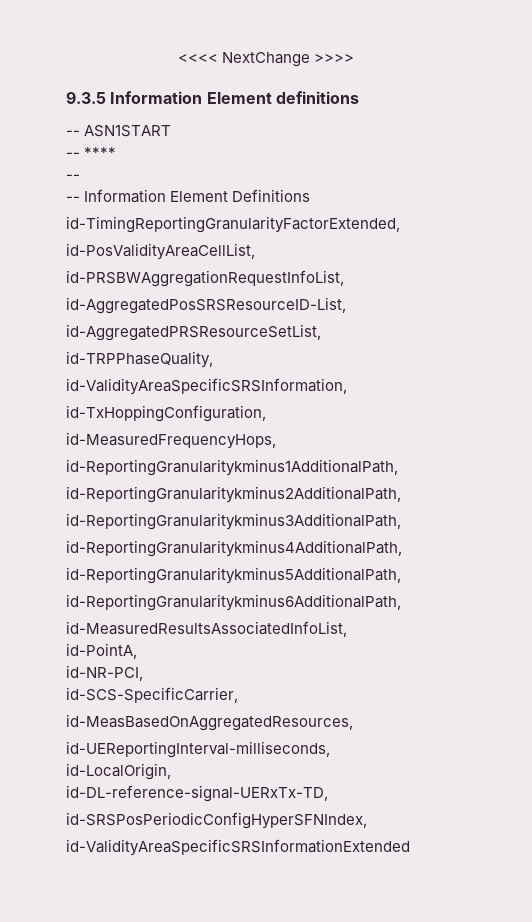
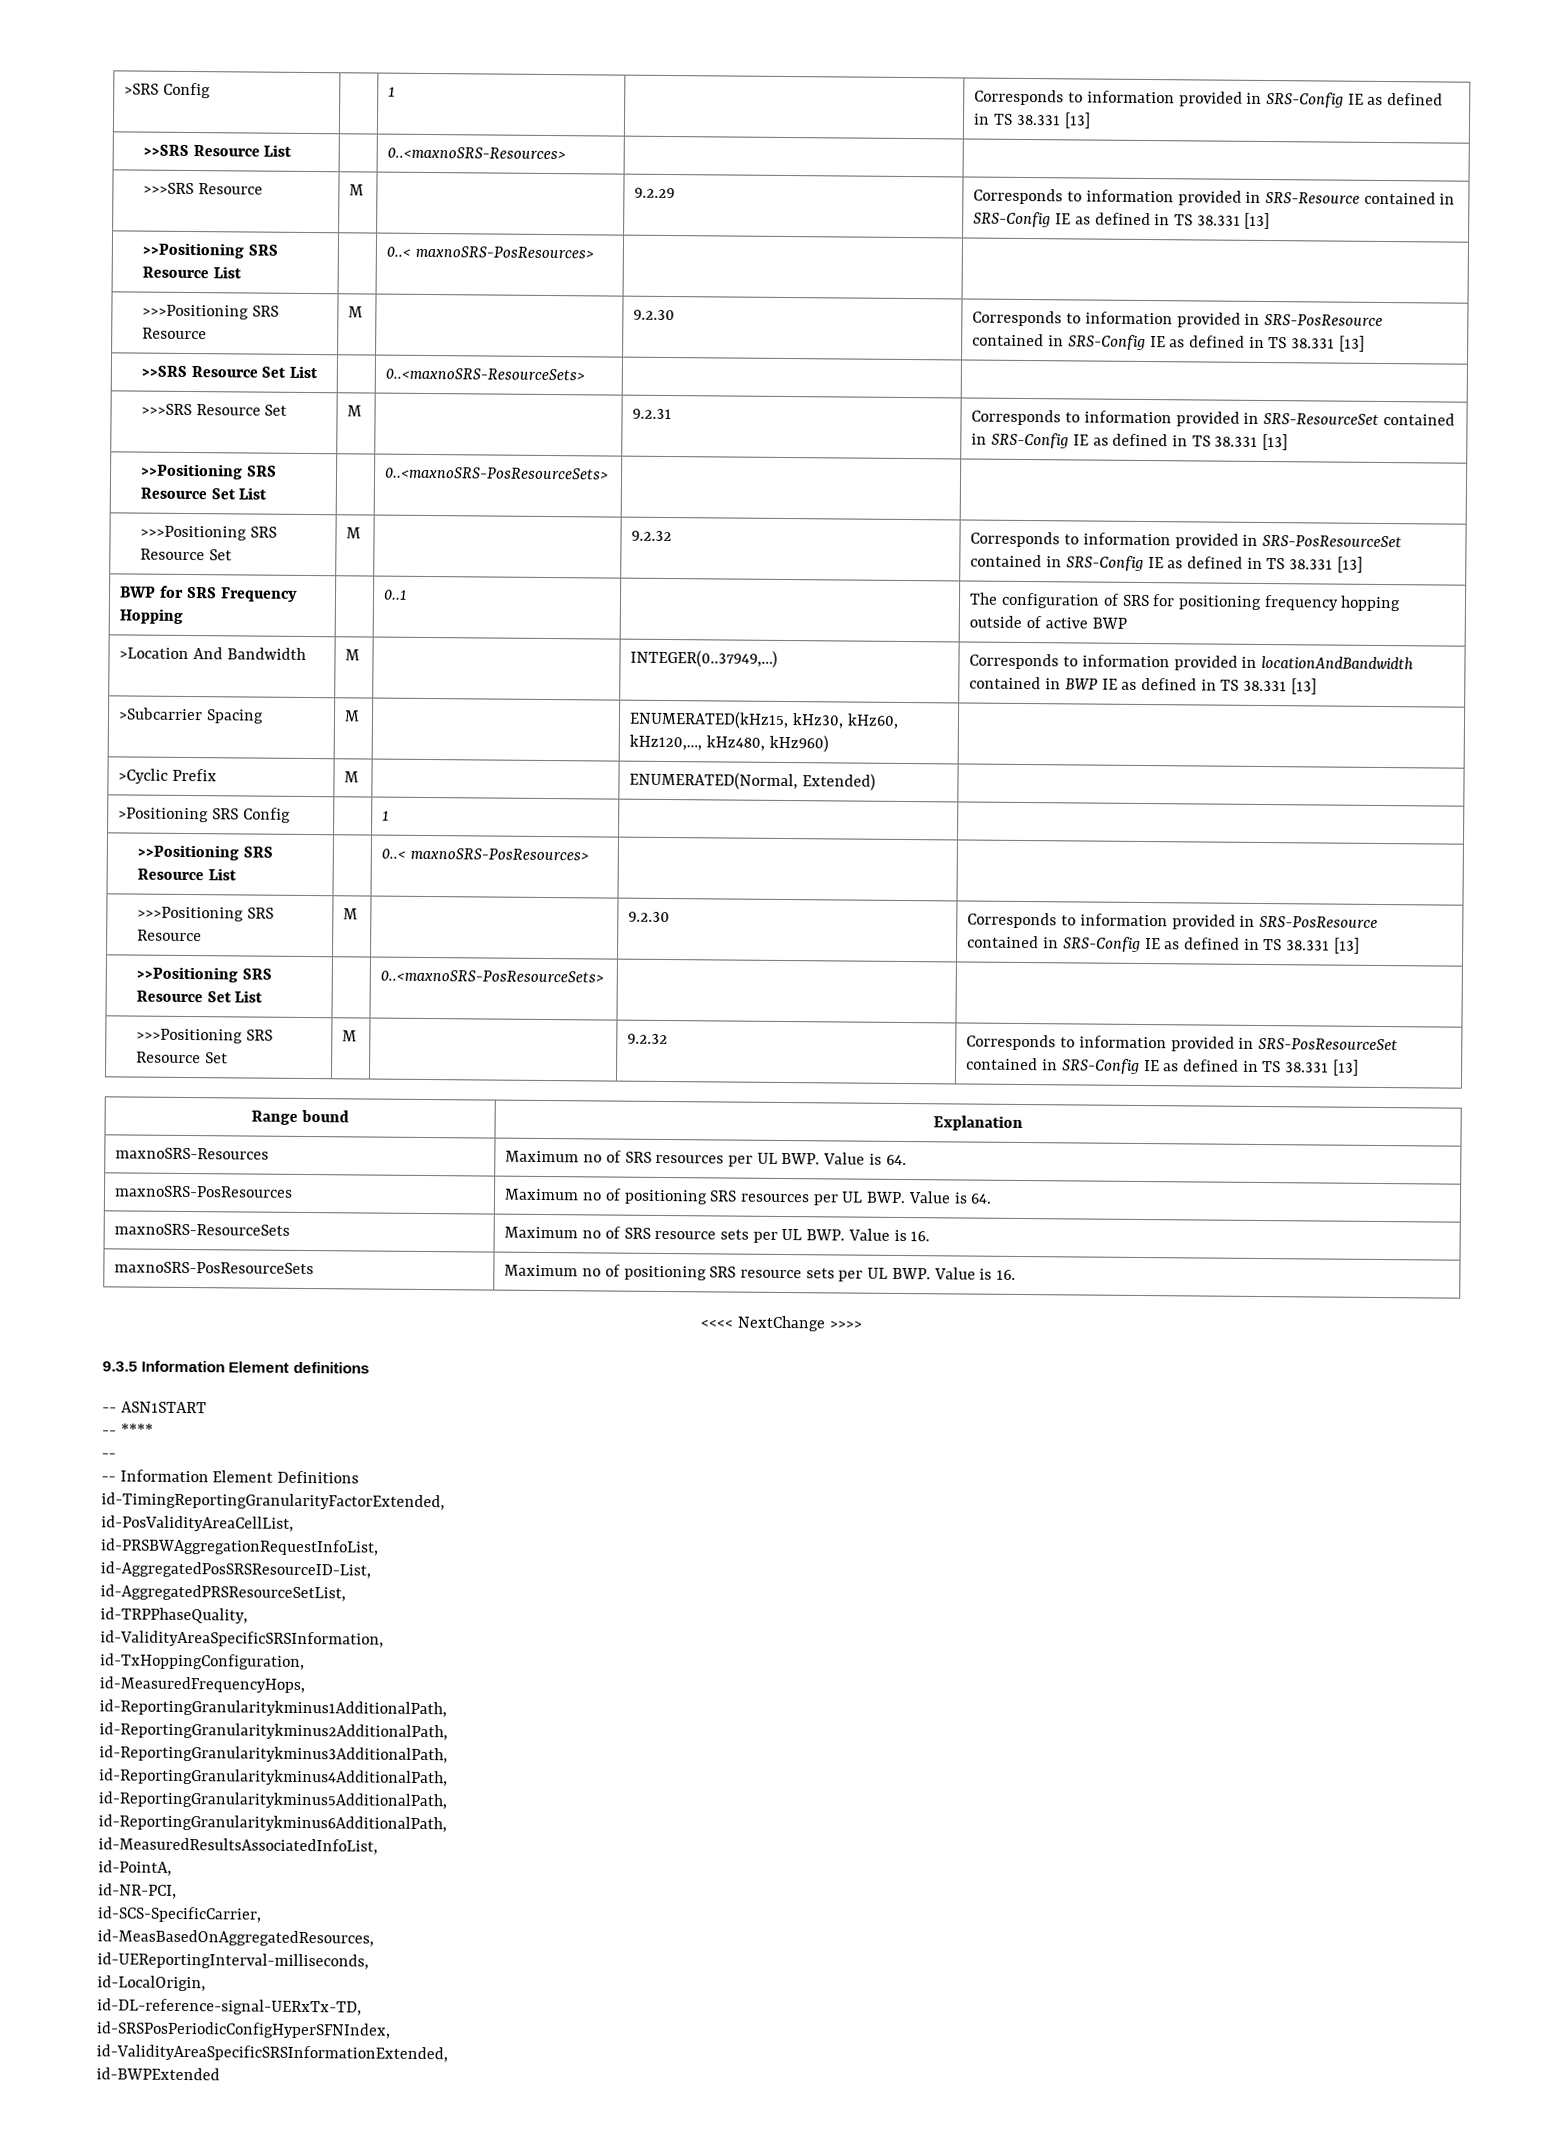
+ >SRS Config | | 1 | | Corresponds to information provided in SRS-Config IE as defined in TS 38.331 [13]
+ >>SRS Resource List | | 0..<maxnoSRS-Resources> | |
+ >>>SRS Resource | M | | 9.2.29 | Corresponds to information provided in SRS-Resource contained in SRS-Config IE as defined in TS 38.331 [13]
+ >>Positioning SRS Resource List | | 0..< maxnoSRS-PosResources> | |
+ >>>Positioning SRS Resource | M | | 9.2.30 | Corresponds to information provided in SRS-PosResource contained in SRS-Config IE as defined in TS 38.331 [13]
+ >>SRS Resource Set List | | 0..<maxnoSRS-ResourceSets> | |
+ >>>SRS Resource Set | M | | 9.2.31 | Corresponds to information provided in SRS-ResourceSet contained in SRS-Config IE as defined in TS 38.331 [13]
+ >>Positioning SRS Resource Set List | | 0..<maxnoSRS-PosResourceSets> | |
+ >>>Positioning SRS Resource Set | M | | 9.2.32 | Corresponds to information provided in SRS-PosResourceSet contained in SRS-Config IE as defined in TS 38.331 [13]
+ BWP for SRS Frequency Hopping | | 0..1 | | The configuration of SRS for positioning frequency hopping outside of active BWP
+ >Location And Bandwidth | M | | INTEGER(0..37949,…) | Corresponds to information provided in locationAndBandwidth contained in BWP IE as defined in TS 38.331 [13]
+ >Subcarrier Spacing | M | | ENUMERATED(kHz15, kHz30, kHz60, kHz120,…, kHz480, kHz960) |
+ >Cyclic Prefix | M | | ENUMERATED(Normal, Extended) |
+ >Positioning SRS Config | | 1 | |
+ >>Positioning SRS Resource List | | 0..< maxnoSRS-PosResources> | |
+ >>>Positioning SRS Resource | M | | 9.2.30 | Corresponds to information provided in SRS-PosResource contained in SRS-Config IE as defined in TS 38.331 [13]
+ >>Positioning SRS Resource Set List | | 0..<maxnoSRS-PosResourceSets> | |
+ >>>Positioning SRS Resource Set | M | | 9.2.32 | Corresponds to information provided in SRS-PosResourceSet contained in SRS-Config IE as defined in TS 38.331 [13]
+ Range bound | Explanation
+ maxnoSRS-Resources | Maximum no of SRS resources per UL BWP. Value is 64.
+ maxnoSRS-PosResources | Maximum no of positioning SRS resources per UL BWP. Value is 64.
+ maxnoSRS-ResourceSets | Maximum no of SRS resource sets per UL BWP. Value is 16.
+ maxnoSRS-PosResourceSets | Maximum no of positioning SRS resource sets per UL BWP. Value is 16.
- id-ValidityAreaSpecificSRSInformationExtended
+ id-ValidityAreaSpecificSRSInformationExtended,
+ id-BWPExtended

